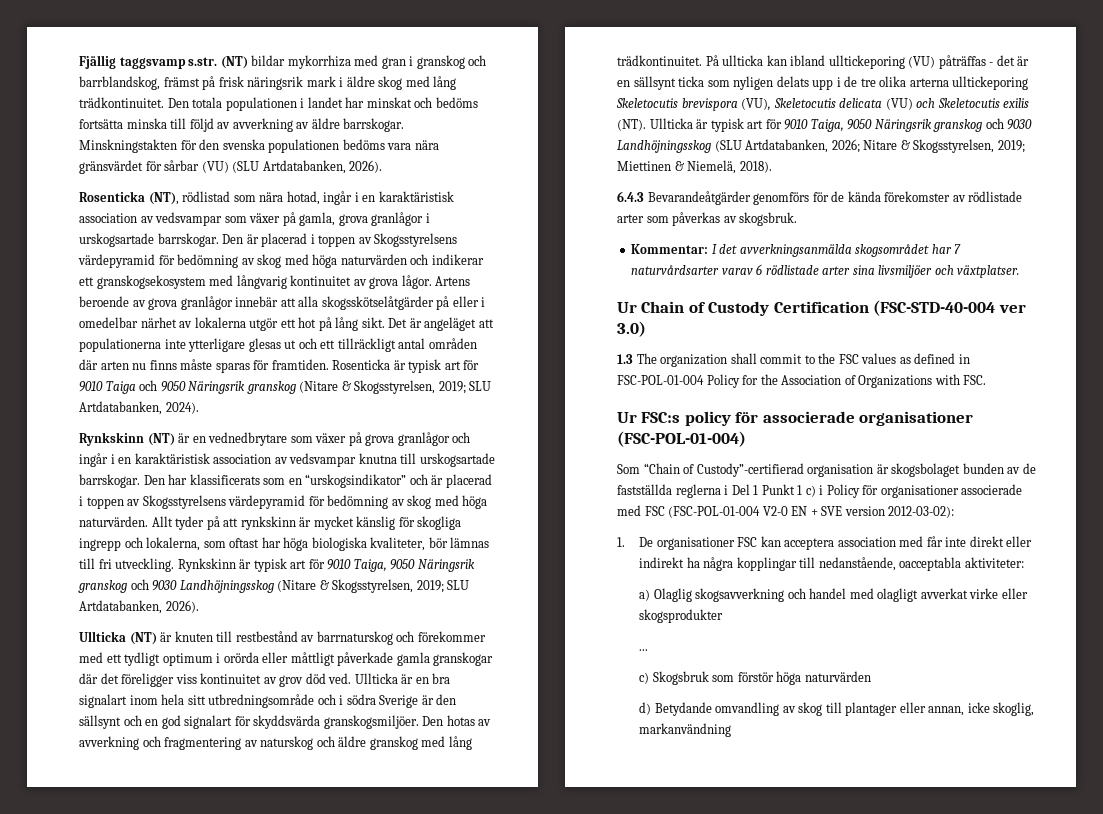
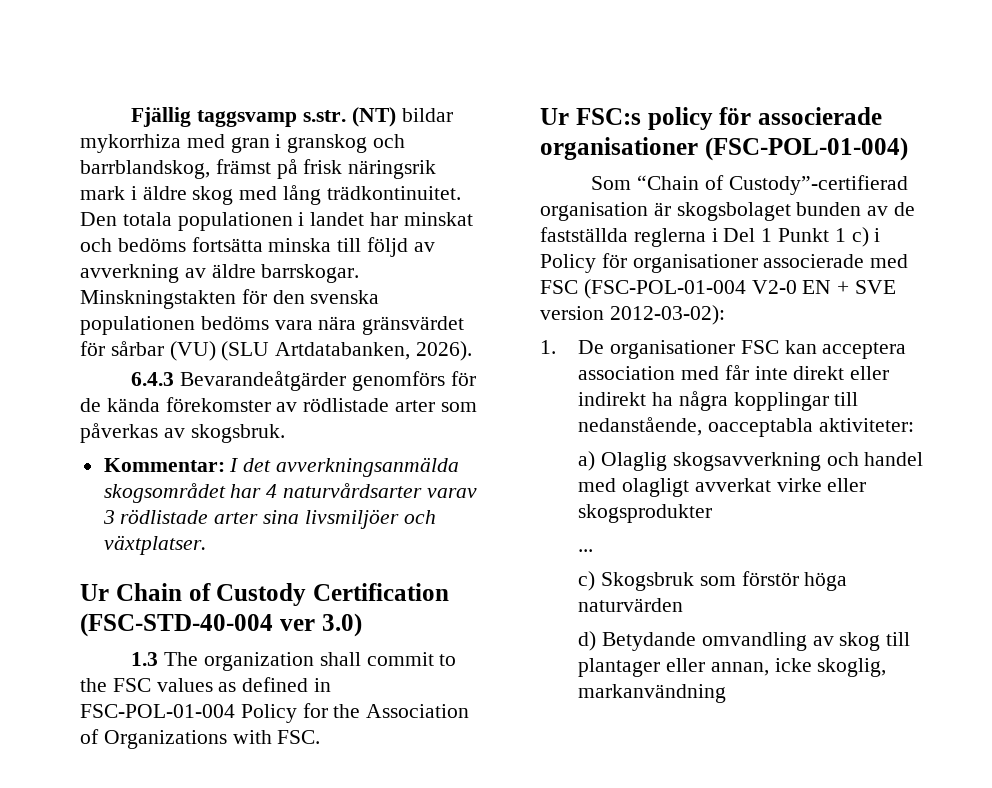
- Rosenticka (NT), rödlistad som nära hotad, ingår i en karaktäristisk association av vedsvampar som växer på gamla, grova granlågor i urskogsartade barrskogar. Den är placerad i toppen av Skogsstyrelsens värdepyramid för bedömning av skog med höga naturvärden och indikerar ett granskogsekosystem med långvarig kontinuitet av grova lågor. Artens beroende av grova granlågor innebär att alla skogsskötselåtgärder på eller i omedelbar närhet av lokalerna utgör ett hot på lång sikt. Det är angeläget att populationerna inte ytterligare glesas ut och ett tillräckligt antal områden där arten nu finns måste sparas för framtiden. Rosenticka är typisk art för 9010 Taiga och 9050 Näringsrik granskog (Nitare & Skogsstyrelsen, 2019; SLU Artdatabanken, 2024).
- Rynkskinn (NT) är en vednedbrytare som växer på grova granlågor och ingår i en karaktäristisk association av vedsvampar knutna till urskogsartade barrskogar. Den har klassificerats som en “urskogsindikator” och är placerad i toppen av Skogsstyrelsens värdepyramid för bedömning av skog med höga naturvärden. Allt tyder på att rynkskinn är mycket känslig för skogliga ingrepp och lokalerna, som oftast har höga biologiska kvaliteter, bör lämnas till fri utveckling. Rynkskinn är typisk art för 9010 Taiga, 9050 Näringsrik granskog och 9030 Landhöjningsskog (Nitare & Skogsstyrelsen, 2019; SLU Artdatabanken, 2026).
- Ullticka (NT) är knuten till restbestånd av barrnaturskog och förekommer med ett tydligt optimum i orörda eller måttligt påverkade gamla granskogar där det föreligger viss kontinuitet av grov död ved. Ullticka är en bra signalart inom hela sitt utbredningsområde och i södra Sverige är den sällsynt och en god signalart för skyddsvärda granskogsmiljöer. Den hotas av avverkning och fragmentering av naturskog och äldre granskog med lång trädkontinuitet. På ullticka kan ibland ulltickeporing (VU) påträffas - det är en sällsynt ticka som nyligen delats upp i de tre olika arterna ulltickeporing Skeletocutis brevispora (VU), Skeletocutis delicata (VU) och Skeletocutis exilis (NT). Ullticka är typisk art för 9010 Taiga, 9050 Näringsrik granskog och 9030 Landhöjningsskog (SLU Artdatabanken, 2026; Nitare & Skogsstyrelsen, 2019; Miettinen & Niemelä, 2018).
- Kommentar: I det avverkningsanmälda skogsområdet har 7 naturvårdsarter varav 6 rödlistade arter sina livsmiljöer och växtplatser.
+ Kommentar: I det avverkningsanmälda skogsområdet har 4 naturvårdsarter varav 3 rödlistade arter sina livsmiljöer och växtplatser.

